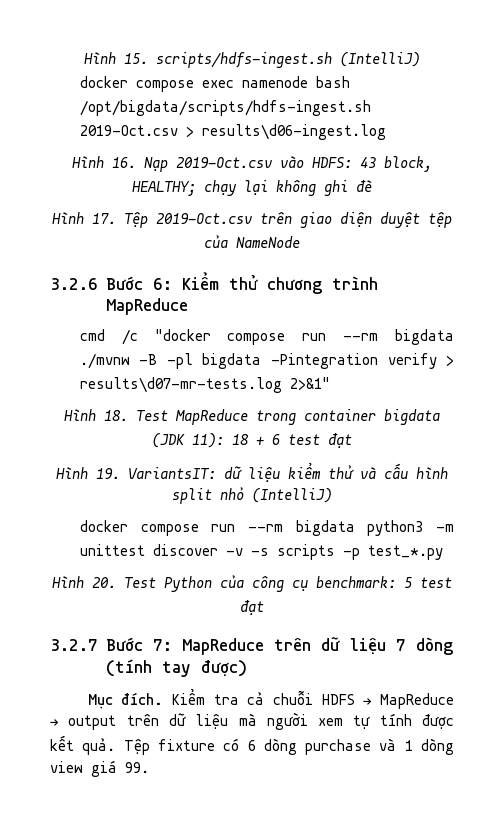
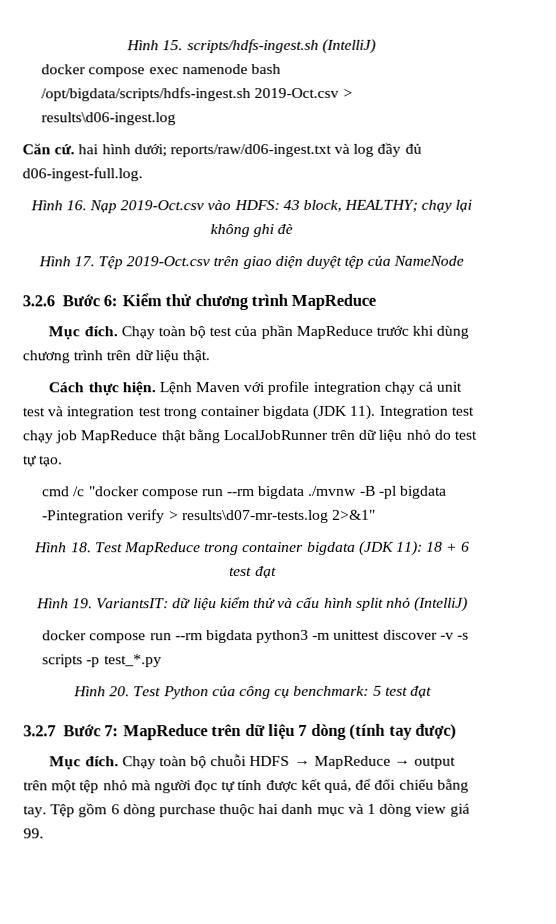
+ Căn cứ. hai hình dưới; reports/raw/d06-ingest.txt và log đầy đủ d06-ingest-full.log.
+ Mục đích. Chạy toàn bộ test của phần MapReduce trước khi dùng chương trình trên dữ liệu thật.
+ Cách thực hiện. Lệnh Maven với profile integration chạy cả unit test và integration test trong container bigdata (JDK 11). Integration test chạy job MapReduce thật bằng LocalJobRunner trên dữ liệu nhỏ do test tự tạo.
- Kiểm tra cả chuỗi HDFS → MapReduce → output trên dữ liệu mà người xem tự tính được kết quả. Tệp fixture có 6 dòng purchase và 1 dòng view giá 99.
+ Chạy toàn bộ chuỗi HDFS → MapReduce → output trên một tệp nhỏ mà người đọc tự tính được kết quả, để đối chiếu bằng tay. Tệp gồm 6 dòng purchase thuộc hai danh mục và 1 dòng view giá 99.

